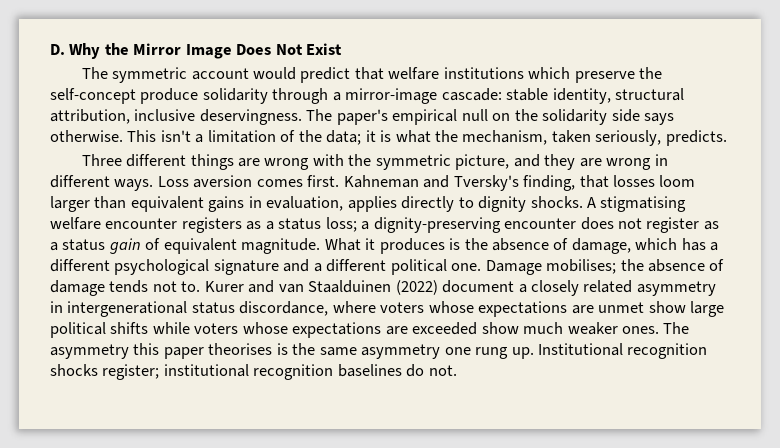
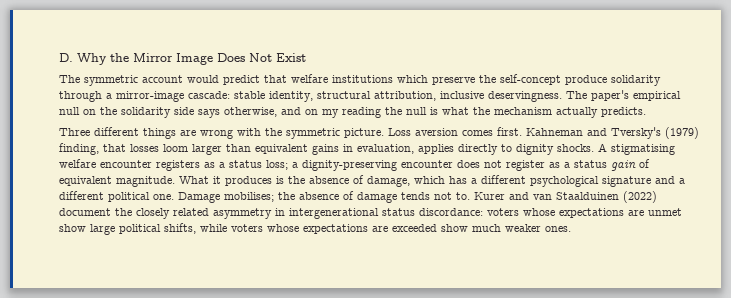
- The paper's empirical null on the solidarity side says otherwise. This isn't a limitation of the data; it is what the mechanism, taken seriously, predicts.
+ The paper's empirical null on the solidarity side says otherwise, and on my reading the null is what the mechanism actually predicts.
- Three different things are wrong with the symmetric picture, and they are wrong in different ways.
+ Three different things are wrong with the symmetric picture.
- Kahneman and Tversky's finding, that losses loom larger than equivalent gains in evaluation, applies directly to dignity shocks.
+ Kahneman and Tversky's (1979) finding, that losses loom larger than equivalent gains in evaluation, applies directly to dignity shocks.
- Kurer and van Staalduinen (2022) document a closely related asymmetry in intergenerational status discordance, where voters whose expectations are unmet show large political shifts while voters whose expectations are exceeded show much weaker ones. The asymmetry this paper theorises is the same asymmetry one rung up. Institutional recognition shocks register; institutional recognition baselines do not.
+ Kurer and van Staalduinen (2022) document the closely related asymmetry in intergenerational status discordance: voters whose expectations are unmet show large political shifts, while voters whose expectations are exceeded show much weaker ones.

